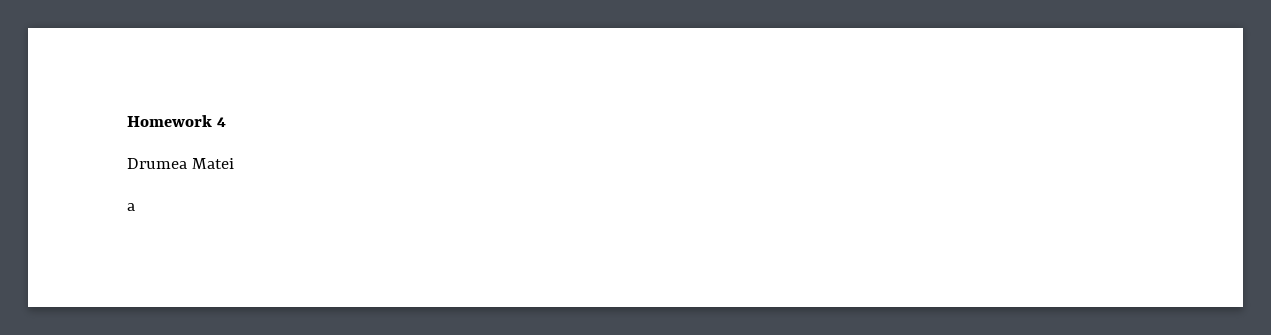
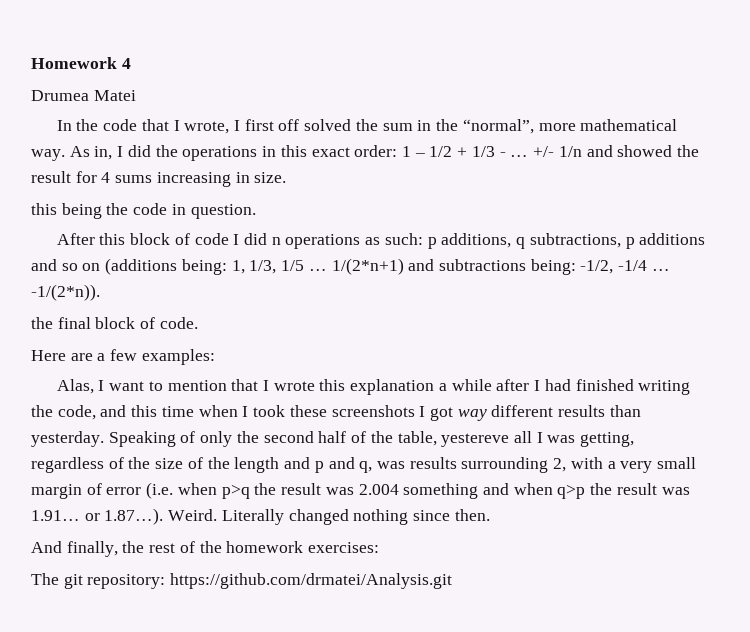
- a
+ In the code that I wrote, I first off solved the sum in the “normal”, more mathematical way. As in, I did the operations in this exact order: 1 – 1/2 + 1/3 - … +/- 1/n and showed the result for 4 sums increasing in size.
+ this being the code in question.
+ After this block of code I did n operations as such: p additions, q subtractions, p additions and so on (additions being: 1, 1/3, 1/5 … 1/(2*n+1) and subtractions being: -1/2, -1/4 … -1/(2*n)).
+ the final block of code.
+ Here are a few examples:
+ Alas, I want to mention that I wrote this explanation a while after I had finished writing the code, and this time when I took these screenshots I got way different results than yesterday. Speaking of only the second half of the table, yestereve all I was getting, regardless of the size of the length and p and q, was results surrounding 2, with a very small margin of error (i.e. when p>q the result was 2.004 something and when q>p the result was 1.91… or 1.87…). Weird. Literally changed nothing since then.
+ And finally, the rest of the homework exercises:
+ The git repository: https://github.com/drmatei/Analysis.git

